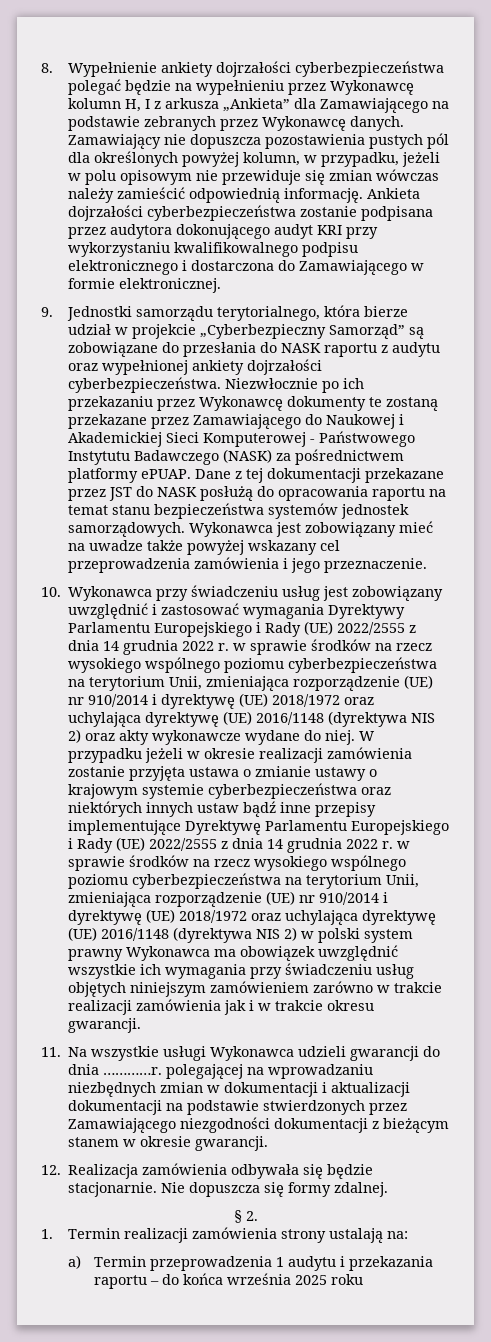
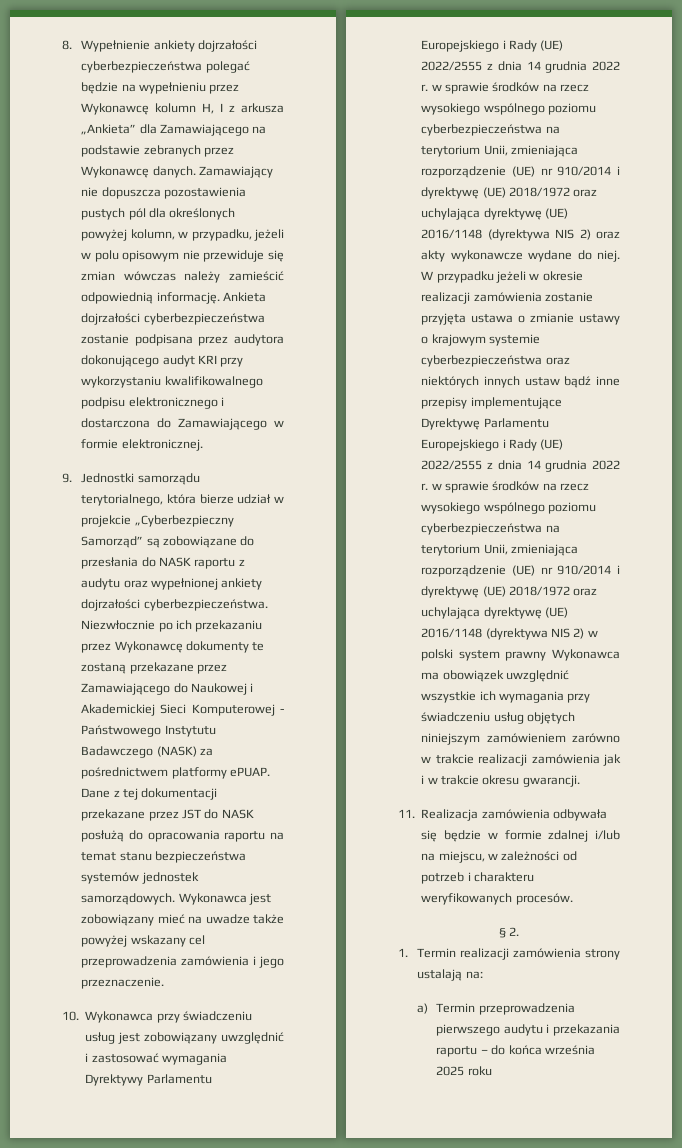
- 11. Na wszystkie usługi Wykonawca udzieli gwarancji do dnia …………r. polegającej na wprowadzaniu niezbędnych zmian w dokumentacji i aktualizacji dokumentacji na podstawie stwierdzonych przez Zamawiającego niezgodności dokumentacji z bieżącym stanem w okresie gwarancji.
- 12. Realizacja zamówienia odbywała się będzie stacjonarnie. Nie dopuszcza się formy zdalnej.
+ 11. Realizacja zamówienia odbywała się będzie w formie zdalnej i/lub na miejscu, w zależności od potrzeb i charakteru weryfikowanych procesów.
- a) Termin przeprowadzenia 1 audytu i przekazania raportu – do końca września 2025 roku
+ a) Termin przeprowadzenia pierwszego audytu i przekazania raportu – do końca września 2025 roku

